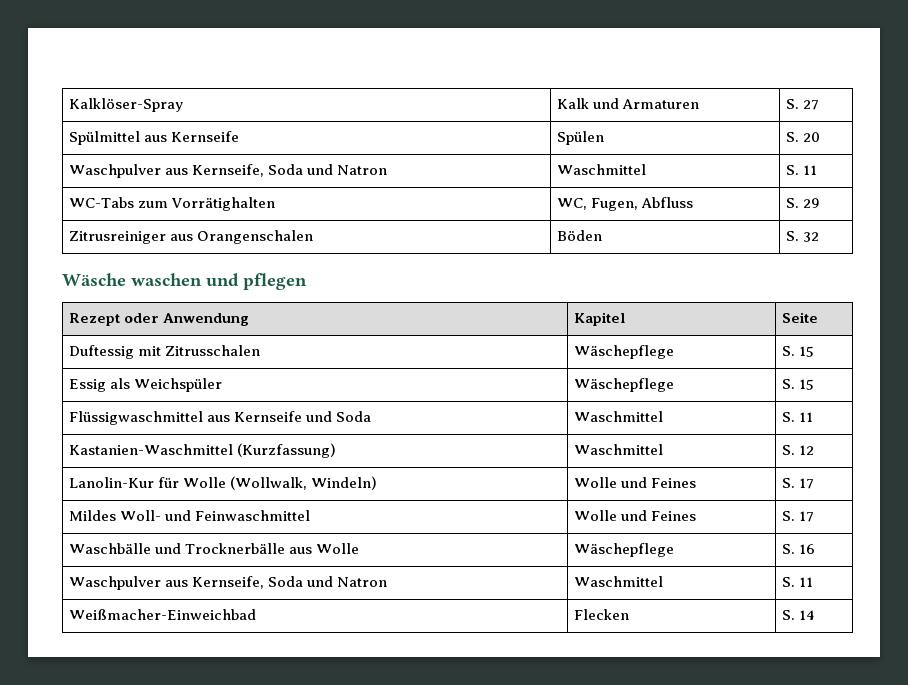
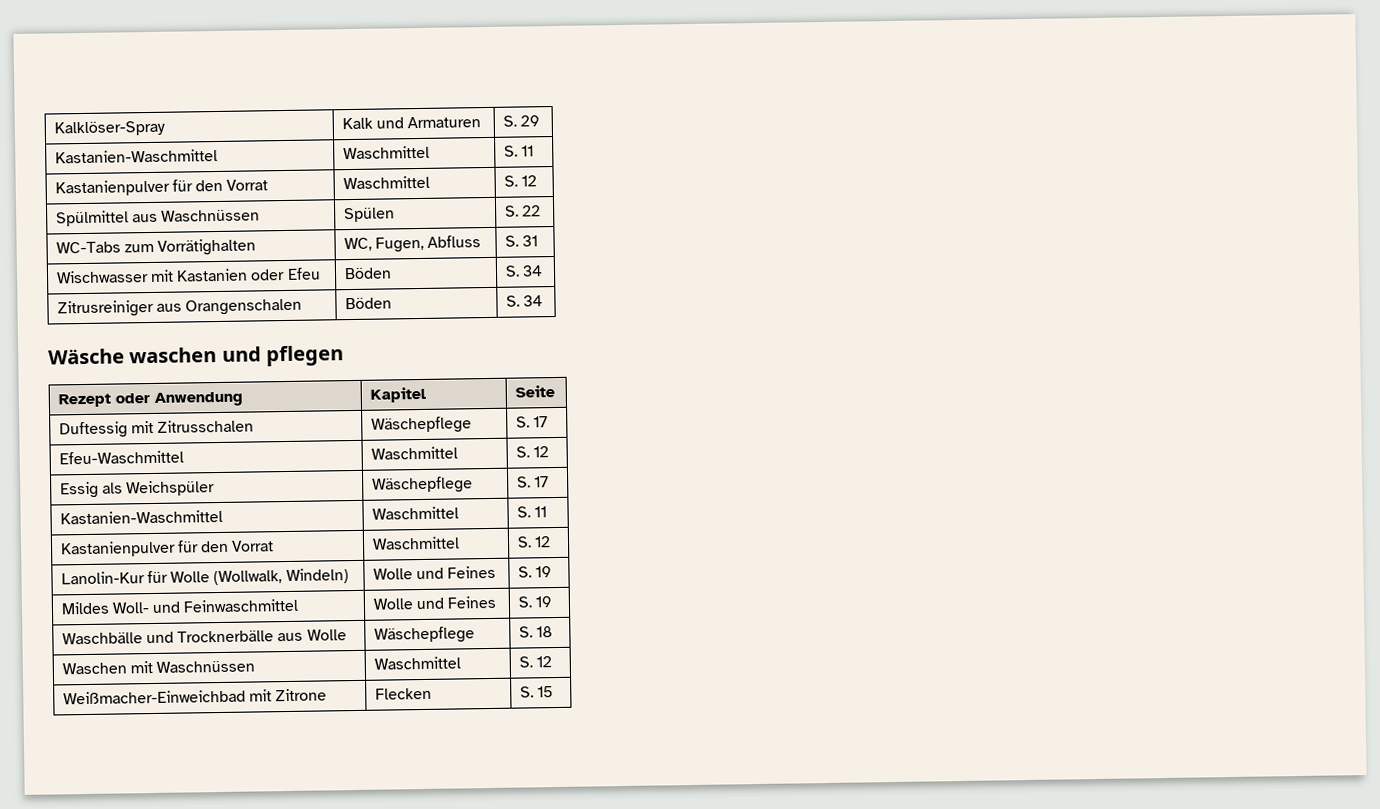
- Kalklöser-Spray | Kalk und Armaturen | S. 27
- Spülmittel aus Kernseife | Spülen | S. 20
- Waschpulver aus Kernseife, Soda und Natron | Waschmittel | S. 11
+ Kalklöser-Spray | Kalk und Armaturen | S. 29
+ Kastanien-Waschmittel | Waschmittel | S. 11
+ Kastanienpulver für den Vorrat | Waschmittel | S. 12
+ Spülmittel aus Waschnüssen | Spülen | S. 22
- WC-Tabs zum Vorrätighalten | WC, Fugen, Abfluss | S. 29
+ WC-Tabs zum Vorrätighalten | WC, Fugen, Abfluss | S. 31
+ Wischwasser mit Kastanien oder Efeu | Böden | S. 34
- Zitrusreiniger aus Orangenschalen | Böden | S. 32
+ Zitrusreiniger aus Orangenschalen | Böden | S. 34
- Duftessig mit Zitrusschalen | Wäschepflege | S. 15
+ Duftessig mit Zitrusschalen | Wäschepflege | S. 17
+ Efeu-Waschmittel | Waschmittel | S. 12
- Essig als Weichspüler | Wäschepflege | S. 15
- Flüssigwaschmittel aus Kernseife und Soda | Waschmittel | S. 11
- Kastanien-Waschmittel (Kurzfassung) | Waschmittel | S. 12
+ Essig als Weichspüler | Wäschepflege | S. 17
+ Kastanien-Waschmittel | Waschmittel | S. 11
+ Kastanienpulver für den Vorrat | Waschmittel | S. 12
- Lanolin-Kur für Wolle (Wollwalk, Windeln) | Wolle und Feines | S. 17
+ Lanolin-Kur für Wolle (Wollwalk, Windeln) | Wolle und Feines | S. 19
- Mildes Woll- und Feinwaschmittel | Wolle und Feines | S. 17
+ Mildes Woll- und Feinwaschmittel | Wolle und Feines | S. 19
- Waschbälle und Trocknerbälle aus Wolle | Wäschepflege | S. 16
- Waschpulver aus Kernseife, Soda und Natron | Waschmittel | S. 11
+ Waschbälle und Trocknerbälle aus Wolle | Wäschepflege | S. 18
+ Waschen mit Waschnüssen | Waschmittel | S. 12
- Weißmacher-Einweichbad | Flecken | S. 14
+ Weißmacher-Einweichbad mit Zitrone | Flecken | S. 15

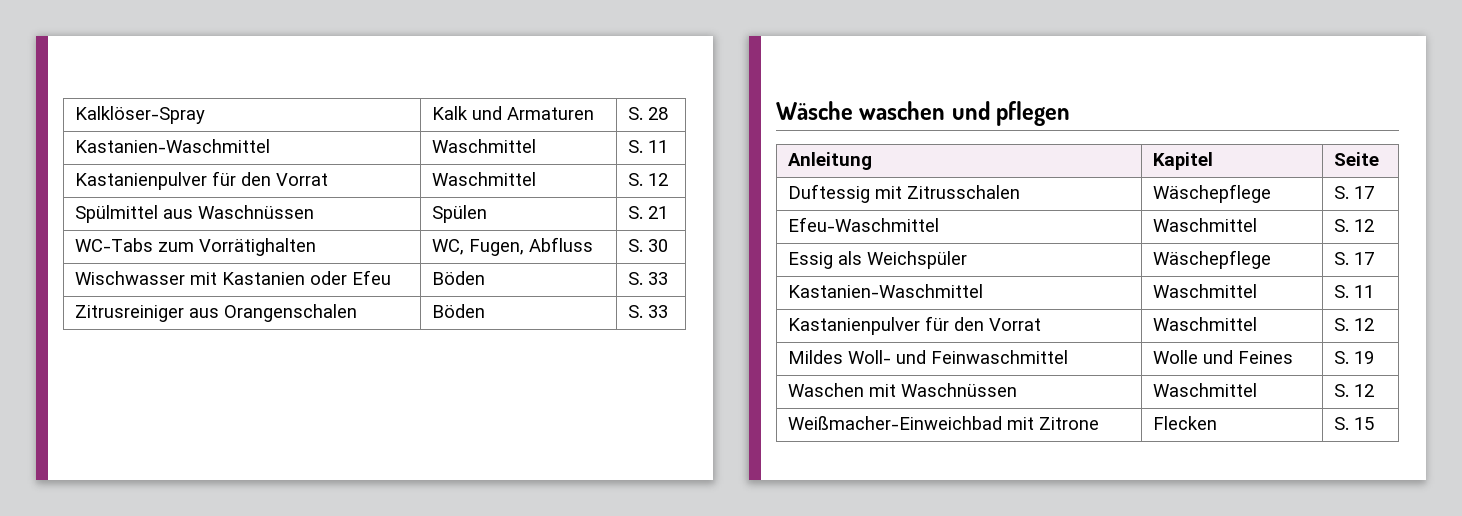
- Kalklöser-Spray | Kalk und Armaturen | S. 29
+ Kalklöser-Spray | Kalk und Armaturen | S. 28
- Spülmittel aus Waschnüssen | Spülen | S. 22
+ Spülmittel aus Waschnüssen | Spülen | S. 21
- WC-Tabs zum Vorrätighalten | WC, Fugen, Abfluss | S. 31
+ WC-Tabs zum Vorrätighalten | WC, Fugen, Abfluss | S. 30
- Wischwasser mit Kastanien oder Efeu | Böden | S. 34
+ Wischwasser mit Kastanien oder Efeu | Böden | S. 33
- Zitrusreiniger aus Orangenschalen | Böden | S. 34
+ Zitrusreiniger aus Orangenschalen | Böden | S. 33
- Rezept oder Anwendung | Kapitel | Seite
+ Anleitung | Kapitel | Seite
- Lanolin-Kur für Wolle (Wollwalk, Windeln) | Wolle und Feines | S. 19
- Waschbälle und Trocknerbälle aus Wolle | Wäschepflege | S. 18

